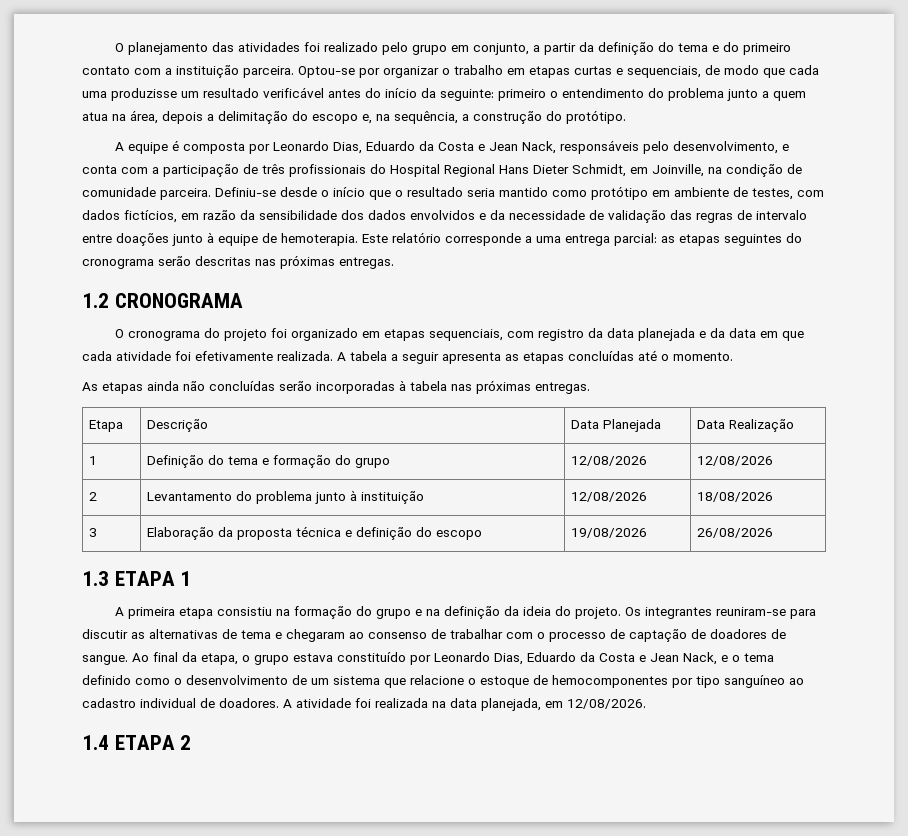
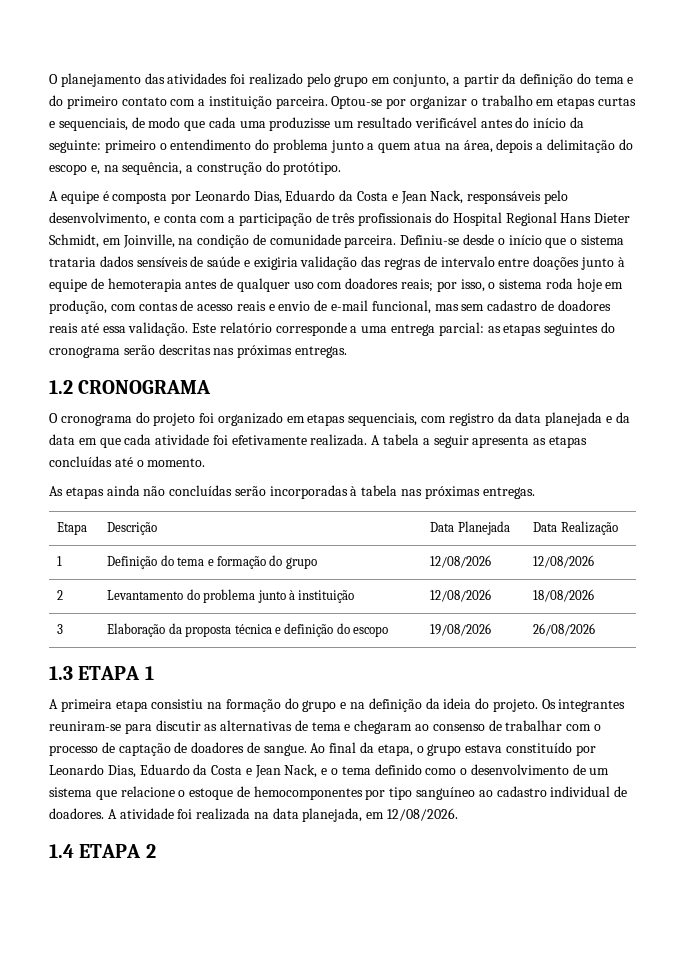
- Definiu-se desde o início que o resultado seria mantido como protótipo em ambiente de testes, com dados fictícios, em razão da sensibilidade dos dados envolvidos e da necessidade de validação das regras de intervalo entre doações junto à equipe de hemoterapia.
+ Definiu-se desde o início que o sistema trataria dados sensíveis de saúde e exigiria validação das regras de intervalo entre doações junto à equipe de hemoterapia antes de qualquer uso com doadores reais; por isso, o sistema roda hoje em produção, com contas de acesso reais e envio de e-mail funcional, mas sem cadastro de doadores reais até essa validação.

